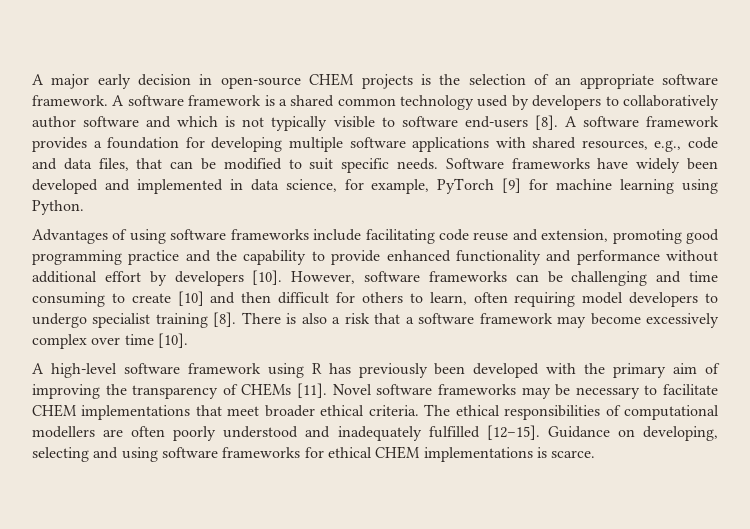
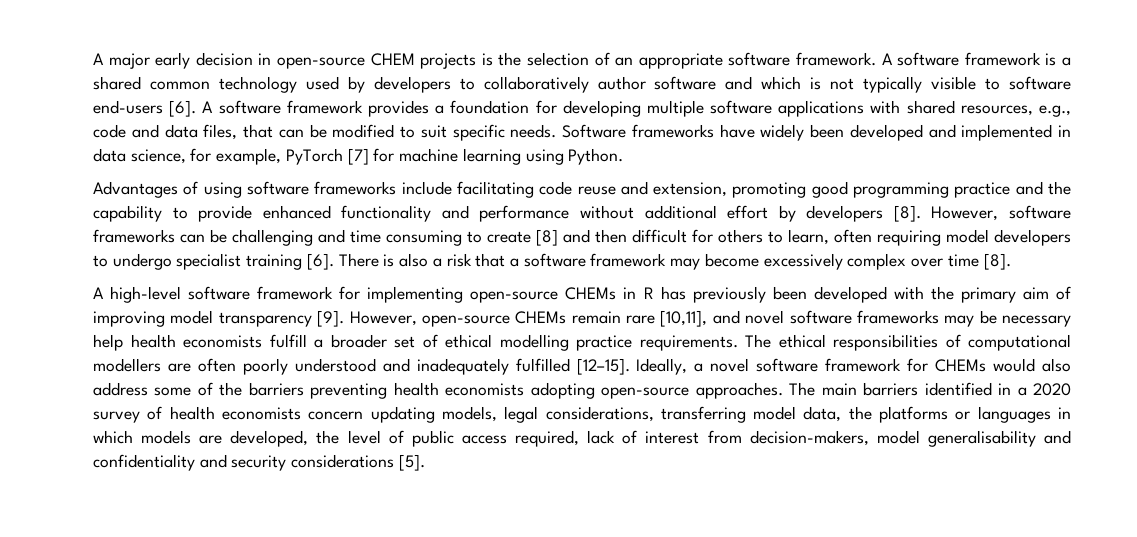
- A software framework is a shared common technology used by developers to collaboratively author software and which is not typically visible to software end-users [8].
+ A software framework is a shared common technology used by developers to collaboratively author software and which is not typically visible to software end-users [6].
- Software frameworks have widely been developed and implemented in data science, for example, PyTorch [9] for machine learning using Python.
+ Software frameworks have widely been developed and implemented in data science, for example, PyTorch [7] for machine learning using Python.
- Advantages of using software frameworks include facilitating code reuse and extension, promoting good programming practice and the capability to provide enhanced functionality and performance without additional effort by developers [10].
+ Advantages of using software frameworks include facilitating code reuse and extension, promoting good programming practice and the capability to provide enhanced functionality and performance without additional effort by developers [8].
- However, software frameworks can be challenging and time consuming to create [10] and then difficult for others to learn, often requiring model developers to undergo specialist training [8].
+ However, software frameworks can be challenging and time consuming to create [8] and then difficult for others to learn, often requiring model developers to undergo specialist training [6].
- There is also a risk that a software framework may become excessively complex over time [10].
+ There is also a risk that a software framework may become excessively complex over time [8].
- A high-level software framework using R has previously been developed with the primary aim of improving the transparency of CHEMs [11]. Novel software frameworks may be necessary to facilitate CHEM implementations that meet broader ethical criteria.
+ A high-level software framework for implementing open-source CHEMs in R has previously been developed with the primary aim of improving model transparency [9]. However, open-source CHEMs remain rare [10,11], and novel software frameworks may be necessary help health economists fulfill a broader set of ethical modelling practice requirements.
- Guidance on developing, selecting and using software frameworks for ethical CHEM implementations is scarce.
+ Ideally, a novel software framework for CHEMs would also address some of the barriers preventing health economists adopting open-source approaches. The main barriers identified in a 2020 survey of health economists concern updating models, legal considerations, transferring model data, the platforms or languages in which models are developed, the level of public access required, lack of interest from decision-makers, model generalisability and confidentiality and security considerations [5].

